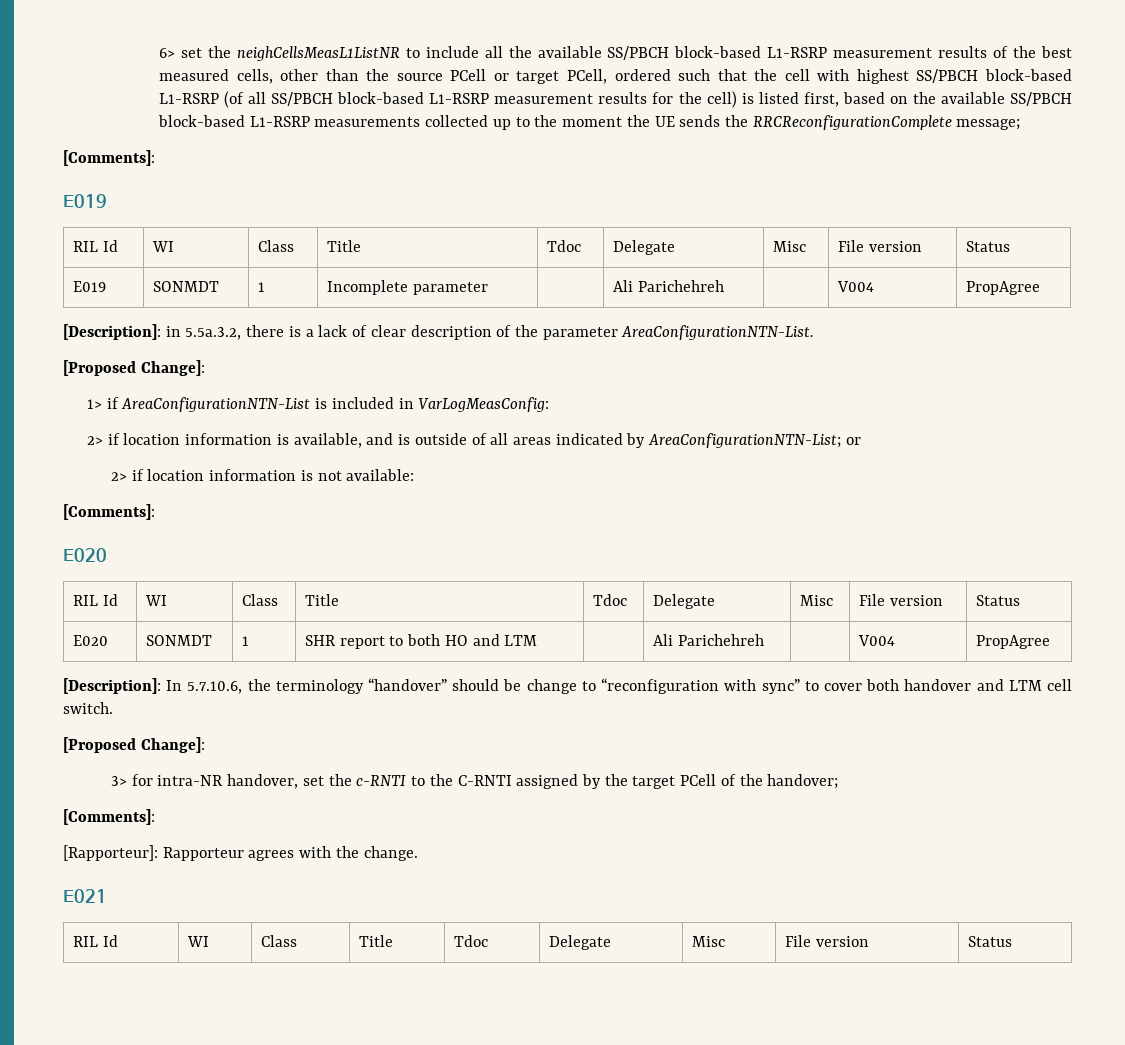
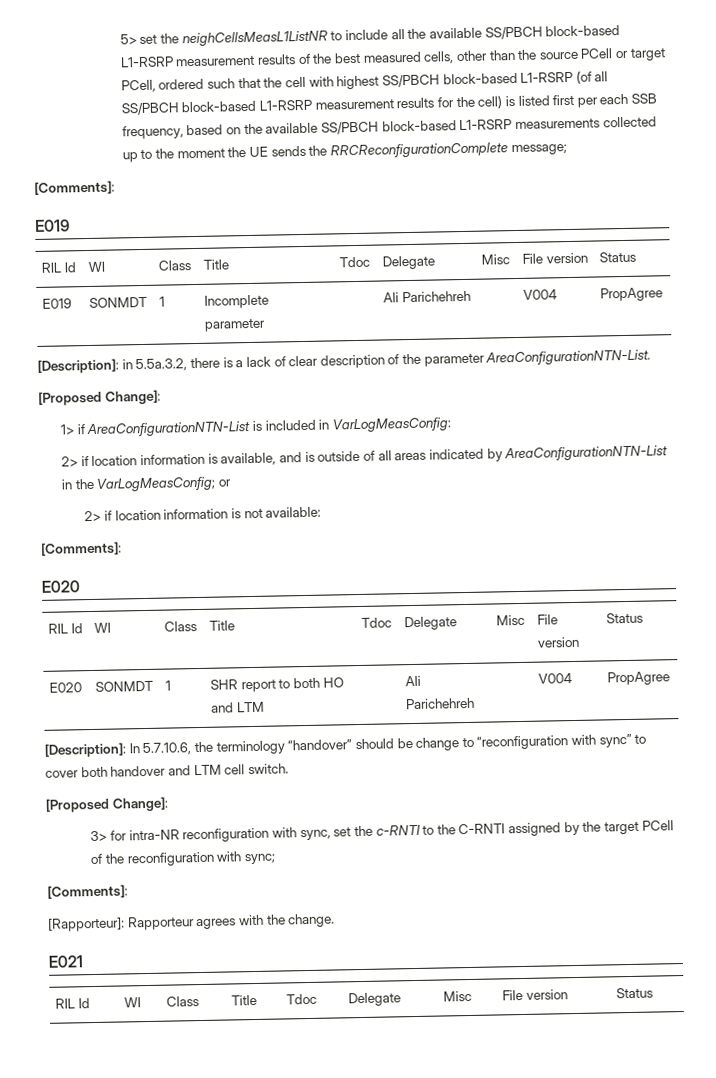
- 6> set the neighCellsMeasL1ListNR to include all the available SS/PBCH block-based L1-RSRP measurement results of the best measured cells, other than the source PCell or target PCell, ordered such that the cell with highest SS/PBCH block-based L1-RSRP (of all SS/PBCH block-based L1-RSRP measurement results for the cell) is listed first, based on the available SS/PBCH block-based L1-RSRP measurements collected up to the moment the UE sends the RRCReconfigurationComplete message;
+ 5> set the neighCellsMeasL1ListNR to include all the available SS/PBCH block-based L1-RSRP measurement results of the best measured cells, other than the source PCell or target PCell, ordered such that the cell with highest SS/PBCH block-based L1-RSRP (of all SS/PBCH block-based L1-RSRP measurement results for the cell) is listed first per each SSB frequency, based on the available SS/PBCH block-based L1-RSRP measurements collected up to the moment the UE sends the RRCReconfigurationComplete message;
- 2> if location information is available, and is outside of all areas indicated by AreaConfigurationNTN-List; or
+ 2> if location information is available, and is outside of all areas indicated by AreaConfigurationNTN-List in the VarLogMeasConfig; or
- 3> for intra-NR handover, set the c-RNTI to the C-RNTI assigned by the target PCell of the handover;
+ 3> for intra-NR reconfiguration with sync, set the c-RNTI to the C-RNTI assigned by the target PCell of the reconfiguration with sync;

